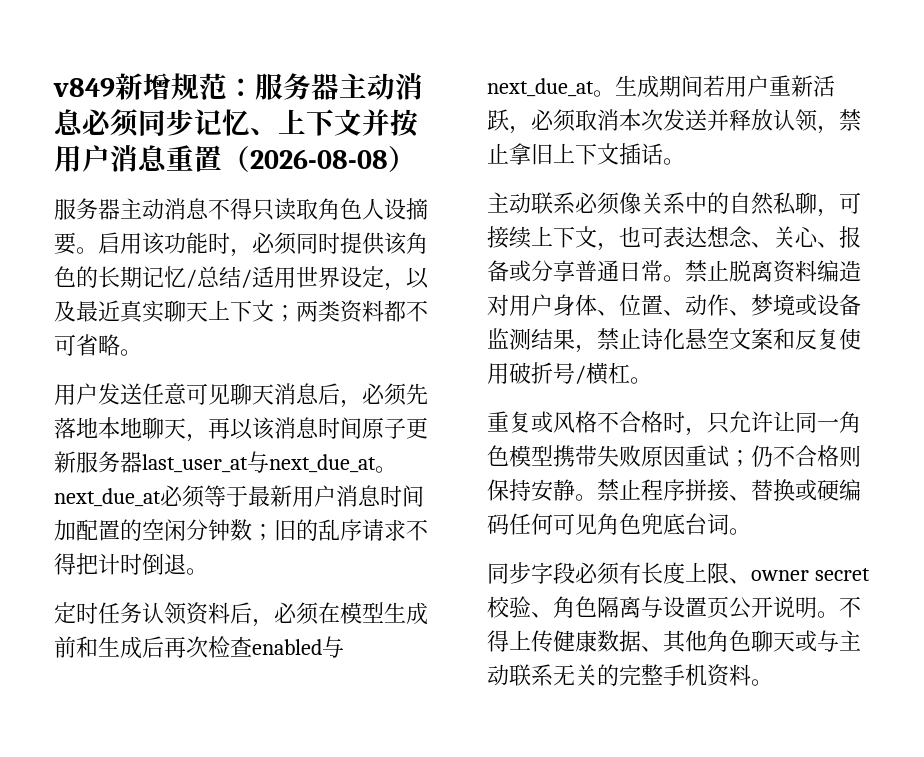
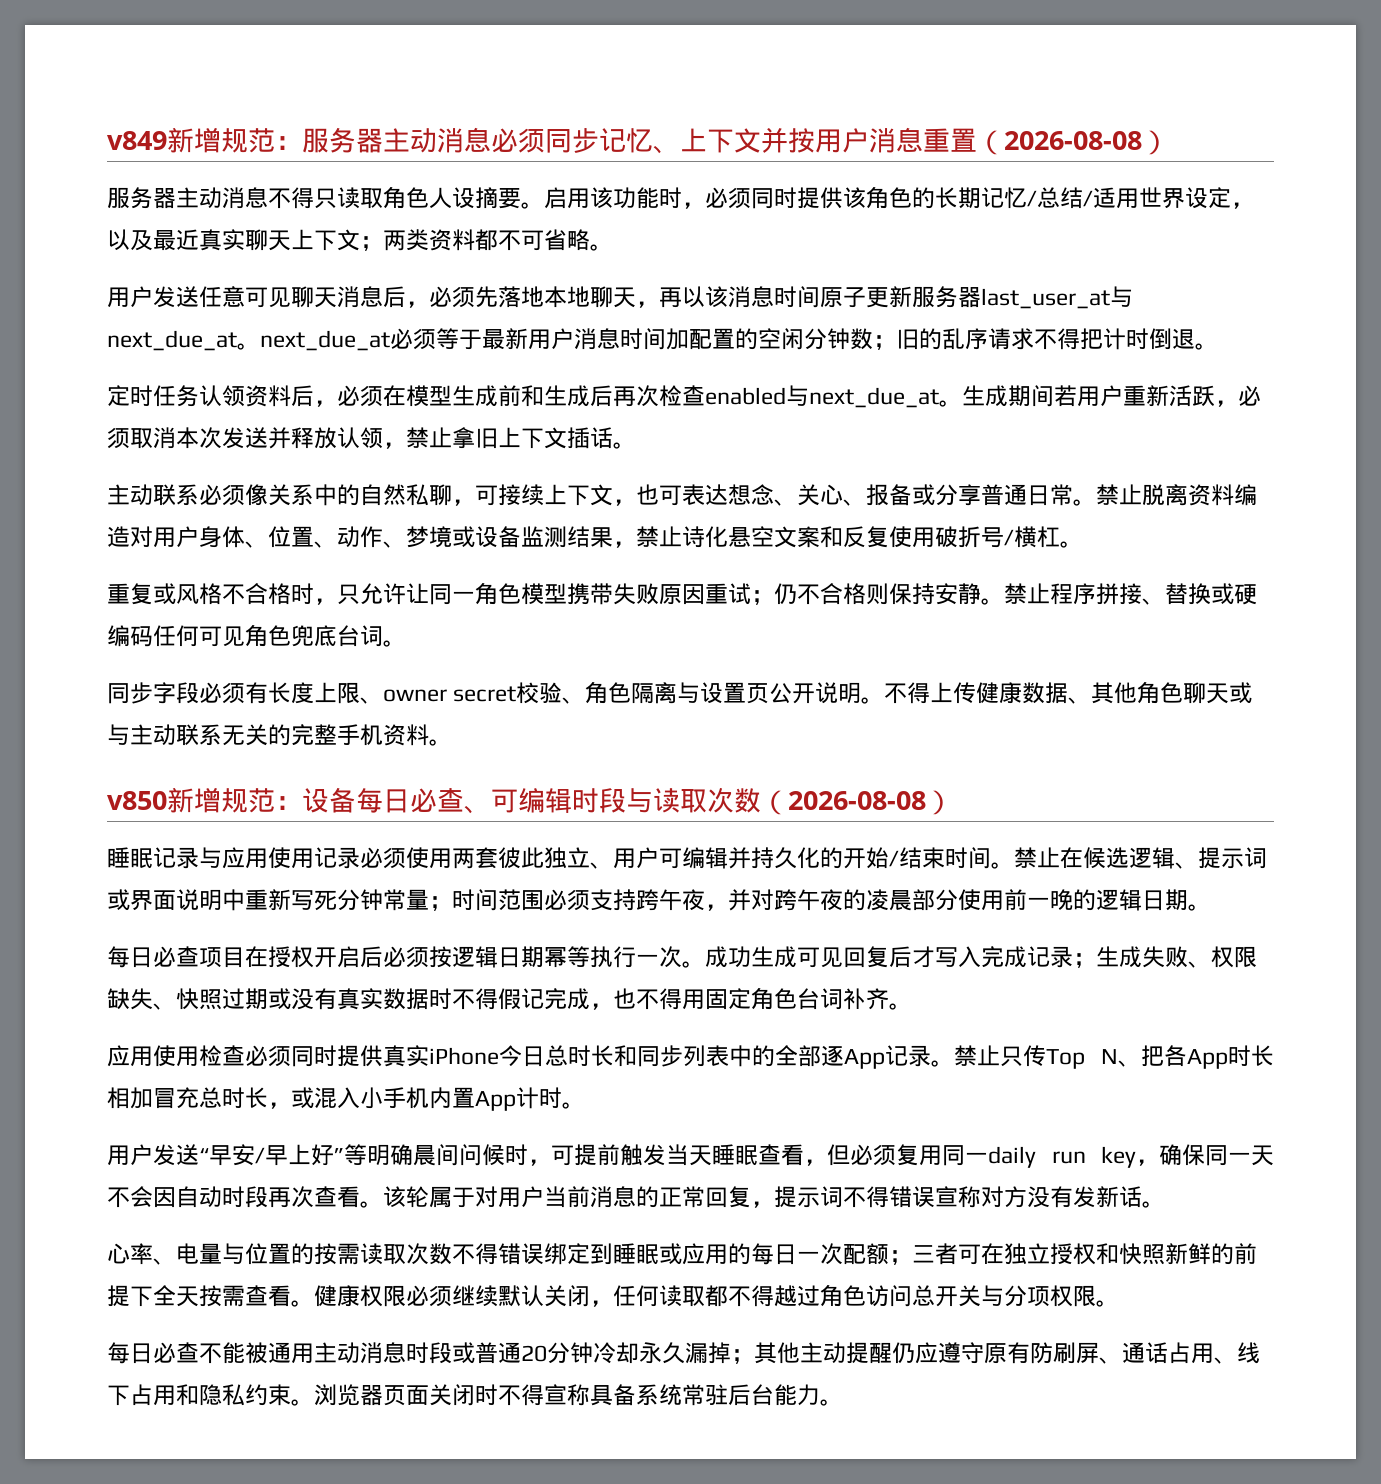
+ v850新增规范：设备每日必查、可编辑时段与读取次数（2026-08-08）
+ 睡眠记录与应用使用记录必须使用两套彼此独立、用户可编辑并持久化的开始/结束时间。禁止在候选逻辑、提示词或界面说明中重新写死分钟常量；时间范围必须支持跨午夜，并对跨午夜的凌晨部分使用前一晚的逻辑日期。
+ 每日必查项目在授权开启后必须按逻辑日期幂等执行一次。成功生成可见回复后才写入完成记录；生成失败、权限缺失、快照过期或没有真实数据时不得假记完成，也不得用固定角色台词补齐。
+ 应用使用检查必须同时提供真实iPhone今日总时长和同步列表中的全部逐App记录。禁止只传Top N、把各App时长相加冒充总时长，或混入小手机内置App计时。
+ 用户发送“早安/早上好”等明确晨间问候时，可提前触发当天睡眠查看，但必须复用同一daily run key，确保同一天不会因自动时段再次查看。该轮属于对用户当前消息的正常回复，提示词不得错误宣称对方没有发新话。
+ 心率、电量与位置的按需读取次数不得错误绑定到睡眠或应用的每日一次配额；三者可在独立授权和快照新鲜的前提下全天按需查看。健康权限必须继续默认关闭，任何读取都不得越过角色访问总开关与分项权限。
+ 每日必查不能被通用主动消息时段或普通20分钟冷却永久漏掉；其他主动提醒仍应遵守原有防刷屏、通话占用、线下占用和隐私约束。浏览器页面关闭时不得宣称具备系统常驻后台能力。

